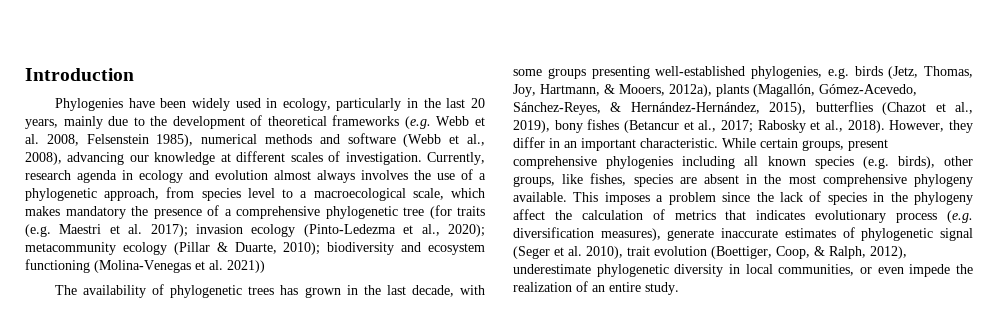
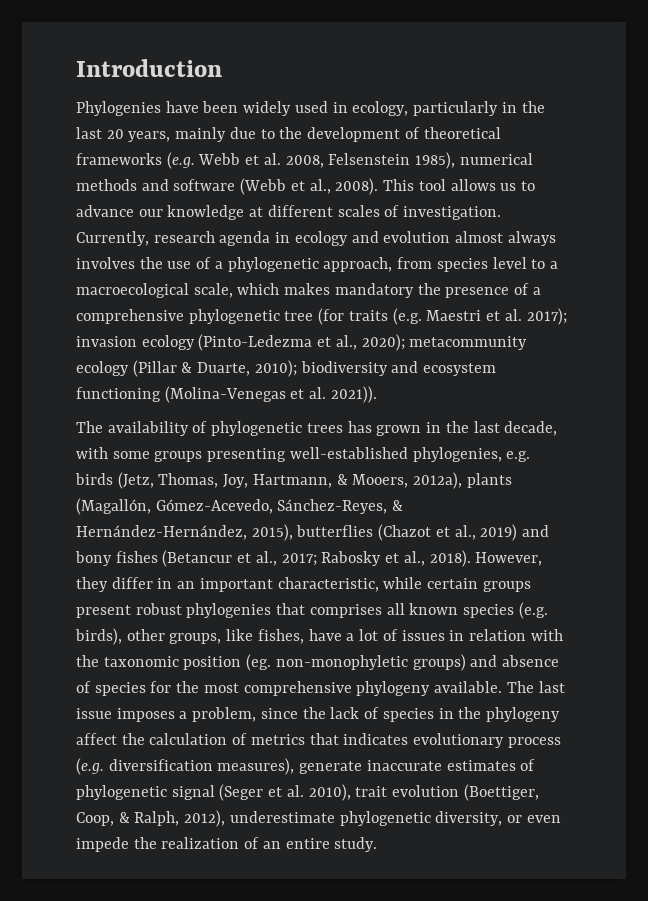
- Phylogenies have been widely used in ecology, particularly in the last 20 years, mainly due to the development of theoretical frameworks (e.g. Webb et al. 2008, Felsenstein 1985), numerical methods and software (Webb et al., 2008), advancing our knowledge at different scales of investigation.
+ Phylogenies have been widely used in ecology, particularly in the last 20 years, mainly due to the development of theoretical frameworks (e.g. Webb et al. 2008, Felsenstein 1985), numerical methods and software (Webb et al., 2008). This tool allows us to advance our knowledge at different scales of investigation.
- Currently, research agenda in ecology and evolution almost always involves the use of a phylogenetic approach, from species level to a macroecological scale, which makes mandatory the presence of a comprehensive phylogenetic tree (for traits (e.g. Maestri et al. 2017); invasion ecology (Pinto-Ledezma et al., 2020); metacommunity ecology (Pillar & Duarte, 2010); biodiversity and ecosystem functioning (Molina-Venegas et al. 2021))
+ Currently, research agenda in ecology and evolution almost always involves the use of a phylogenetic approach, from species level to a macroecological scale, which makes mandatory the presence of a comprehensive phylogenetic tree (for traits (e.g. Maestri et al. 2017); invasion ecology (Pinto-Ledezma et al., 2020); metacommunity ecology (Pillar & Duarte, 2010); biodiversity and ecosystem functioning (Molina-Venegas et al. 2021)).
- The availability of phylogenetic trees has grown in the last decade, with some groups presenting well-established phylogenies, e.g. birds (Jetz, Thomas, Joy, Hartmann, & Mooers, 2012a), plants (Magallón, Gómez-Acevedo, Sánchez-Reyes, & Hernández-Hernández, 2015), butterflies (Chazot et al., 2019), bony fishes (Betancur et al., 2017; Rabosky et al., 2018).
+ The availability of phylogenetic trees has grown in the last decade, with some groups presenting well-established phylogenies, e.g. birds (Jetz, Thomas, Joy, Hartmann, & Mooers, 2012a), plants (Magallón, Gómez-Acevedo, Sánchez-Reyes, & Hernández-Hernández, 2015), butterflies (Chazot et al., 2019) and bony fishes (Betancur et al., 2017; Rabosky et al., 2018).
- However, they differ in an important characteristic. While certain groups, present comprehensive phylogenies including all known species (e.g. birds), other groups, like fishes, species are absent in the most comprehensive phylogeny available.
+ However, they differ in an important characteristic, while certain groups present robust phylogenies that comprises all known species (e.g. birds), other groups, like fishes, have a lot of issues in relation with the taxonomic position (eg. non-monophyletic groups) and absence of species for the most comprehensive phylogeny available.
- This imposes a problem since the lack of species in the phylogeny affect the calculation of metrics that indicates evolutionary process (e.g. diversification measures), generate inaccurate estimates of phylogenetic signal (Seger et al. 2010), trait evolution (Boettiger, Coop, & Ralph, 2012), underestimate phylogenetic diversity in local communities, or even impede the realization of an entire study.
+ The last issue imposes a problem, since the lack of species in the phylogeny affect the calculation of metrics that indicates evolutionary process (e.g. diversification measures), generate inaccurate estimates of phylogenetic signal (Seger et al. 2010), trait evolution (Boettiger, Coop, & Ralph, 2012), underestimate phylogenetic diversity, or even impede the realization of an entire study.

